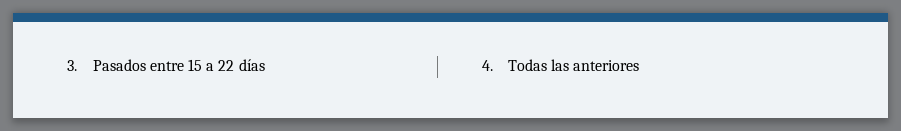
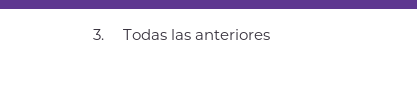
- 3. Pasados entre 15 a 22 días
- 4. Todas las anteriores
+ 3. Todas las anteriores

